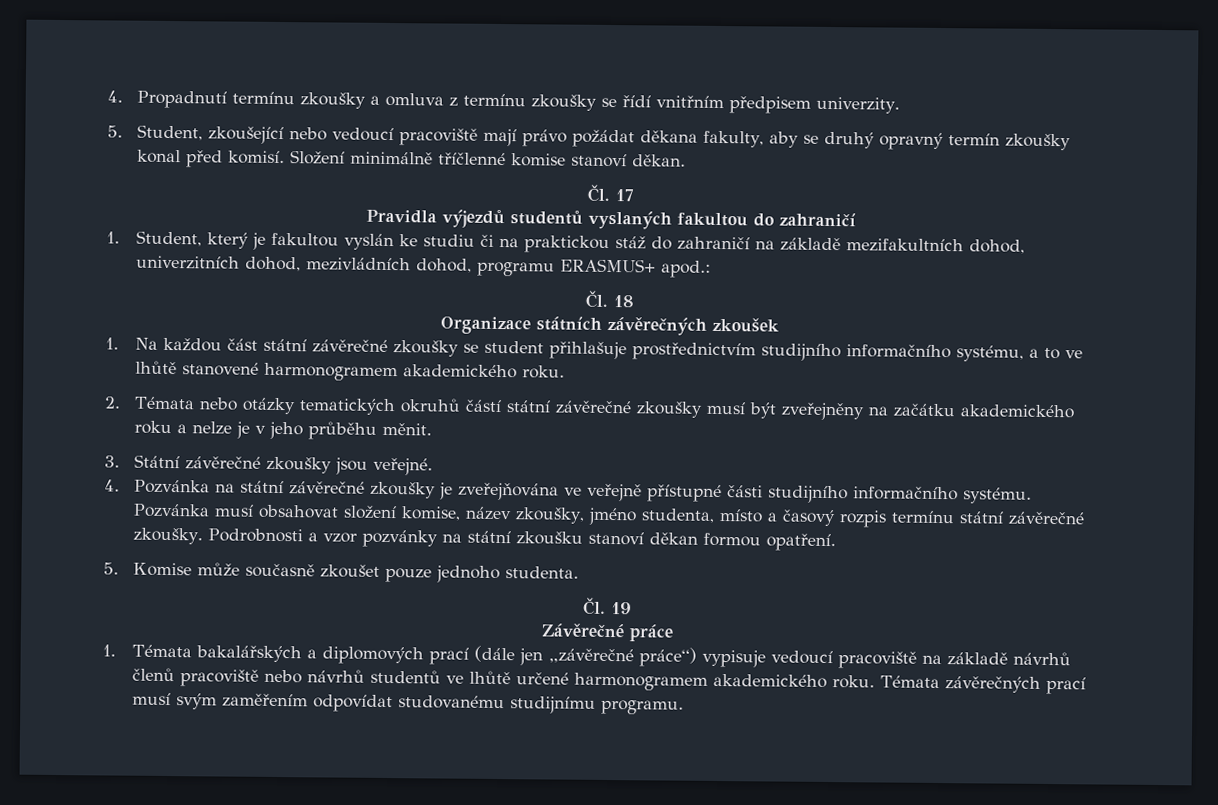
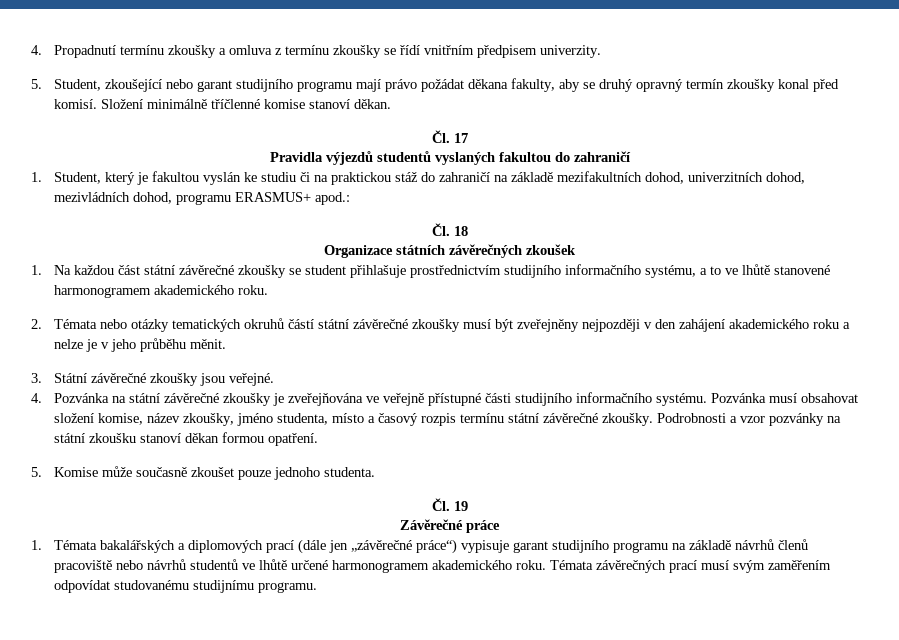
- 5. Student, zkoušející nebo vedoucí pracoviště mají právo požádat děkana fakulty, aby se druhý opravný termín zkoušky konal před komisí.
+ 5. Student, zkoušející nebo garant studijního programu mají právo požádat děkana fakulty, aby se druhý opravný termín zkoušky konal před komisí.
- 2. Témata nebo otázky tematických okruhů částí státní závěrečné zkoušky musí být zveřejněny na začátku akademického roku a nelze je v jeho průběhu měnit.
+ 2. Témata nebo otázky tematických okruhů částí státní závěrečné zkoušky musí být zveřejněny nejpozději v den zahájení akademického roku a nelze je v jeho průběhu měnit.
- 1. Témata bakalářských a diplomových prací (dále jen „závěrečné práce“) vypisuje vedoucí pracoviště na základě návrhů členů pracoviště nebo návrhů studentů ve lhůtě určené harmonogramem akademického roku.
+ 1. Témata bakalářských a diplomových prací (dále jen „závěrečné práce“) vypisuje garant studijního programu na základě návrhů členů pracoviště nebo návrhů studentů ve lhůtě určené harmonogramem akademického roku.

